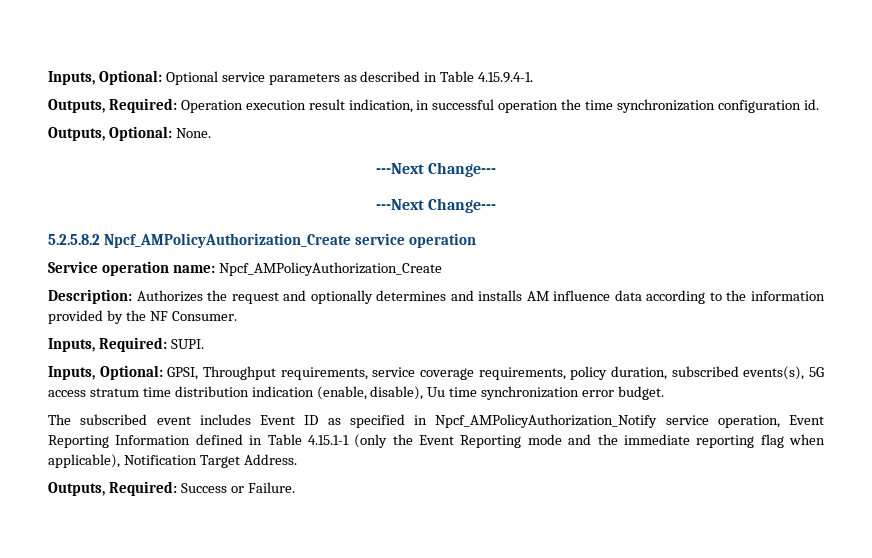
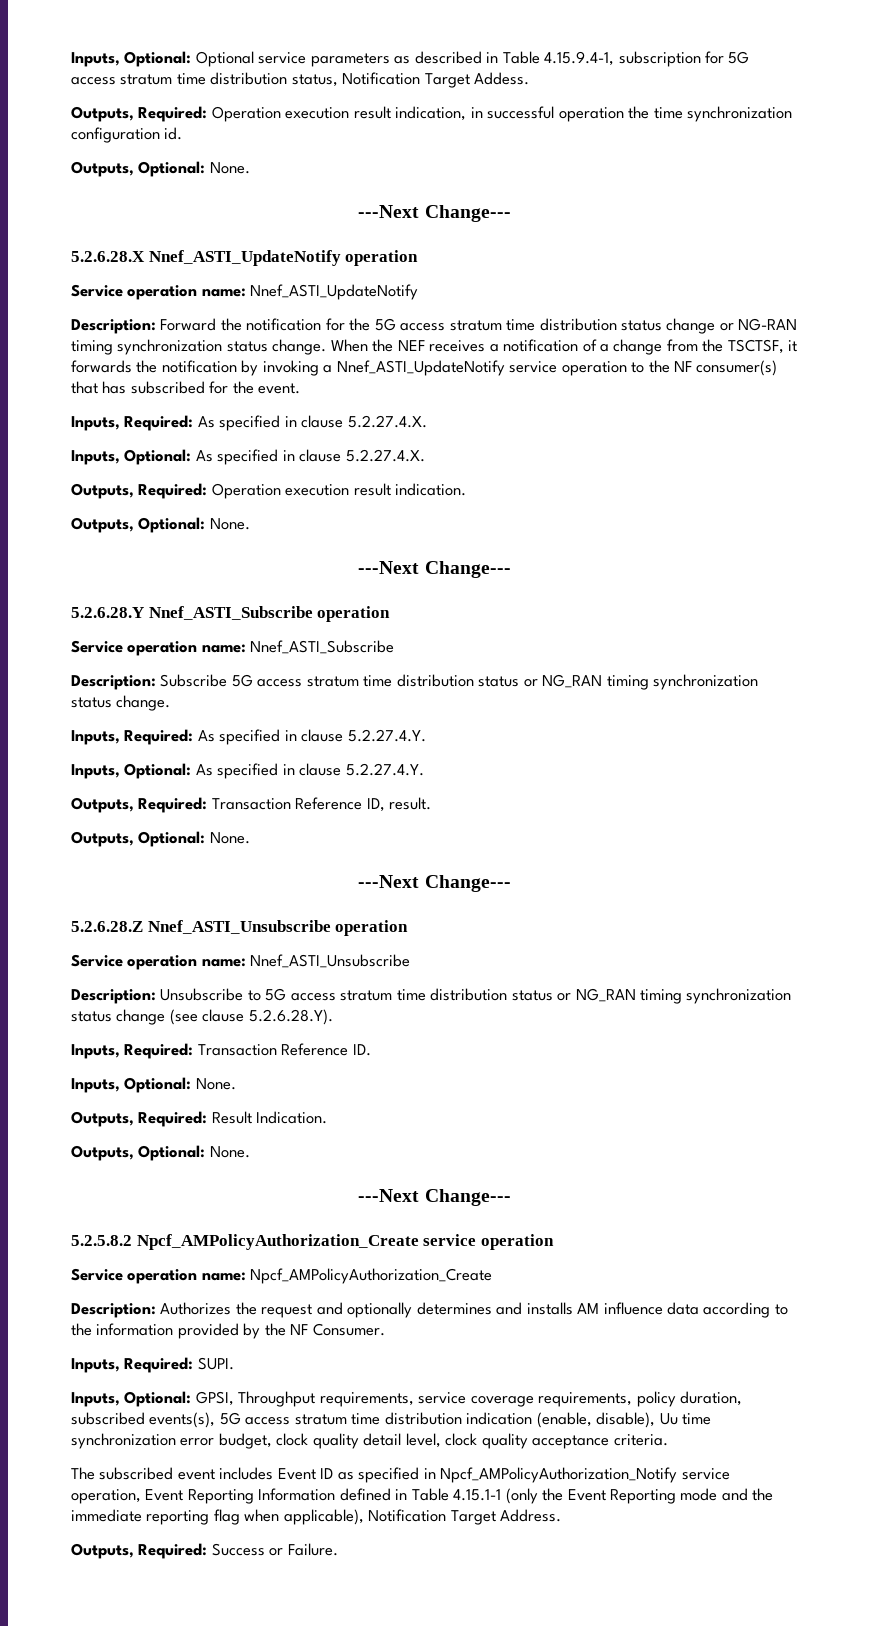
- Inputs, Optional: Optional service parameters as described in Table 4.15.9.4-1.
+ Inputs, Optional: Optional service parameters as described in Table 4.15.9.4-1, subscription for 5G access stratum time distribution status, Notification Target Addess.
+ 5.2.6.28.X Nnef_ASTI_UpdateNotify operation
+ Service operation name: Nnef_ASTI_UpdateNotify
+ Description: Forward the notification for the 5G access stratum time distribution status change or NG-RAN timing synchronization status change. When the NEF receives a notification of a change from the TSCTSF, it forwards the notification by invoking a Nnef_ASTI_UpdateNotify service operation to the NF consumer(s) that has subscribed for the event.
+ Inputs, Required: As specified in clause 5.2.27.4.X.
+ Inputs, Optional: As specified in clause 5.2.27.4.X.
+ Outputs, Required: Operation execution result indication.
+ Outputs, Optional: None.
+ ---Next Change---
+ 5.2.6.28.Y Nnef_ASTI_Subscribe operation
+ Service operation name: Nnef_ASTI_Subscribe
+ Description: Subscribe 5G access stratum time distribution status or NG_RAN timing synchronization status change.
+ Inputs, Required: As specified in clause 5.2.27.4.Y.
+ Inputs, Optional: As specified in clause 5.2.27.4.Y.
+ Outputs, Required: Transaction Reference ID, result.
+ Outputs, Optional: None.
+ ---Next Change---
+ 5.2.6.28.Z Nnef_ASTI_Unsubscribe operation
+ Service operation name: Nnef_ASTI_Unsubscribe
+ Description: Unsubscribe to 5G access stratum time distribution status or NG_RAN timing synchronization status change (see clause 5.2.6.28.Y).
+ Inputs, Required: Transaction Reference ID.
+ Inputs, Optional: None.
+ Outputs, Required: Result Indication.
+ Outputs, Optional: None.
- Inputs, Optional: GPSI, Throughput requirements, service coverage requirements, policy duration, subscribed events(s), 5G access stratum time distribution indication (enable, disable), Uu time synchronization error budget.
+ Inputs, Optional: GPSI, Throughput requirements, service coverage requirements, policy duration, subscribed events(s), 5G access stratum time distribution indication (enable, disable), Uu time synchronization error budget, clock quality detail level, clock quality acceptance criteria.

